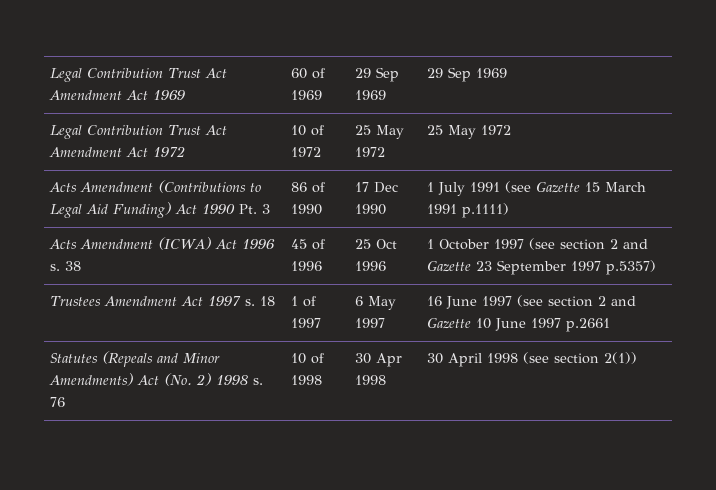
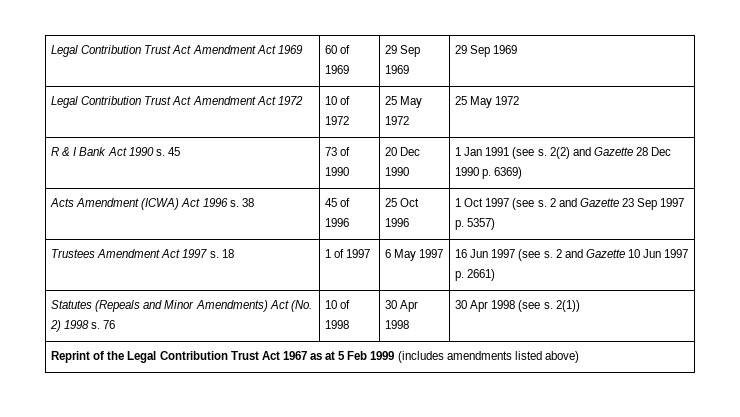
- Acts Amendment (Contributions to Legal Aid Funding) Act 1990 Pt. 3 | 86 of 1990 | 17 Dec 1990 | 1 July 1991 (see Gazette 15 March 1991 p.1111)
+ R & I Bank Act 1990 s. 45 | 73 of 1990 | 20 Dec 1990 | 1 Jan 1991 (see s. 2(2) and Gazette 28 Dec 1990 p. 6369)
- Acts Amendment (ICWA) Act 1996 s. 38 | 45 of 1996 | 25 Oct 1996 | 1 October 1997 (see section 2 and Gazette 23 September 1997 p.5357)
+ Acts Amendment (ICWA) Act 1996 s. 38 | 45 of 1996 | 25 Oct 1996 | 1 Oct 1997 (see s. 2 and Gazette 23 Sep 1997 p. 5357)
- Trustees Amendment Act 1997 s. 18 | 1 of 1997 | 6 May 1997 | 16 June 1997 (see section 2 and Gazette 10 June 1997 p.2661
+ Trustees Amendment Act 1997 s. 18 | 1 of 1997 | 6 May 1997 | 16 Jun 1997 (see s. 2 and Gazette 10 Jun 1997 p. 2661)
- Statutes (Repeals and Minor Amendments) Act (No. 2) 1998 s. 76 | 10 of 1998 | 30 Apr 1998 | 30 April 1998 (see section 2(1))
+ Statutes (Repeals and Minor Amendments) Act (No. 2) 1998 s. 76 | 10 of 1998 | 30 Apr 1998 | 30 Apr 1998 (see s. 2(1))
+ Reprint of the Legal Contribution Trust Act 1967 as at 5 Feb 1999 (includes amendments listed above)

